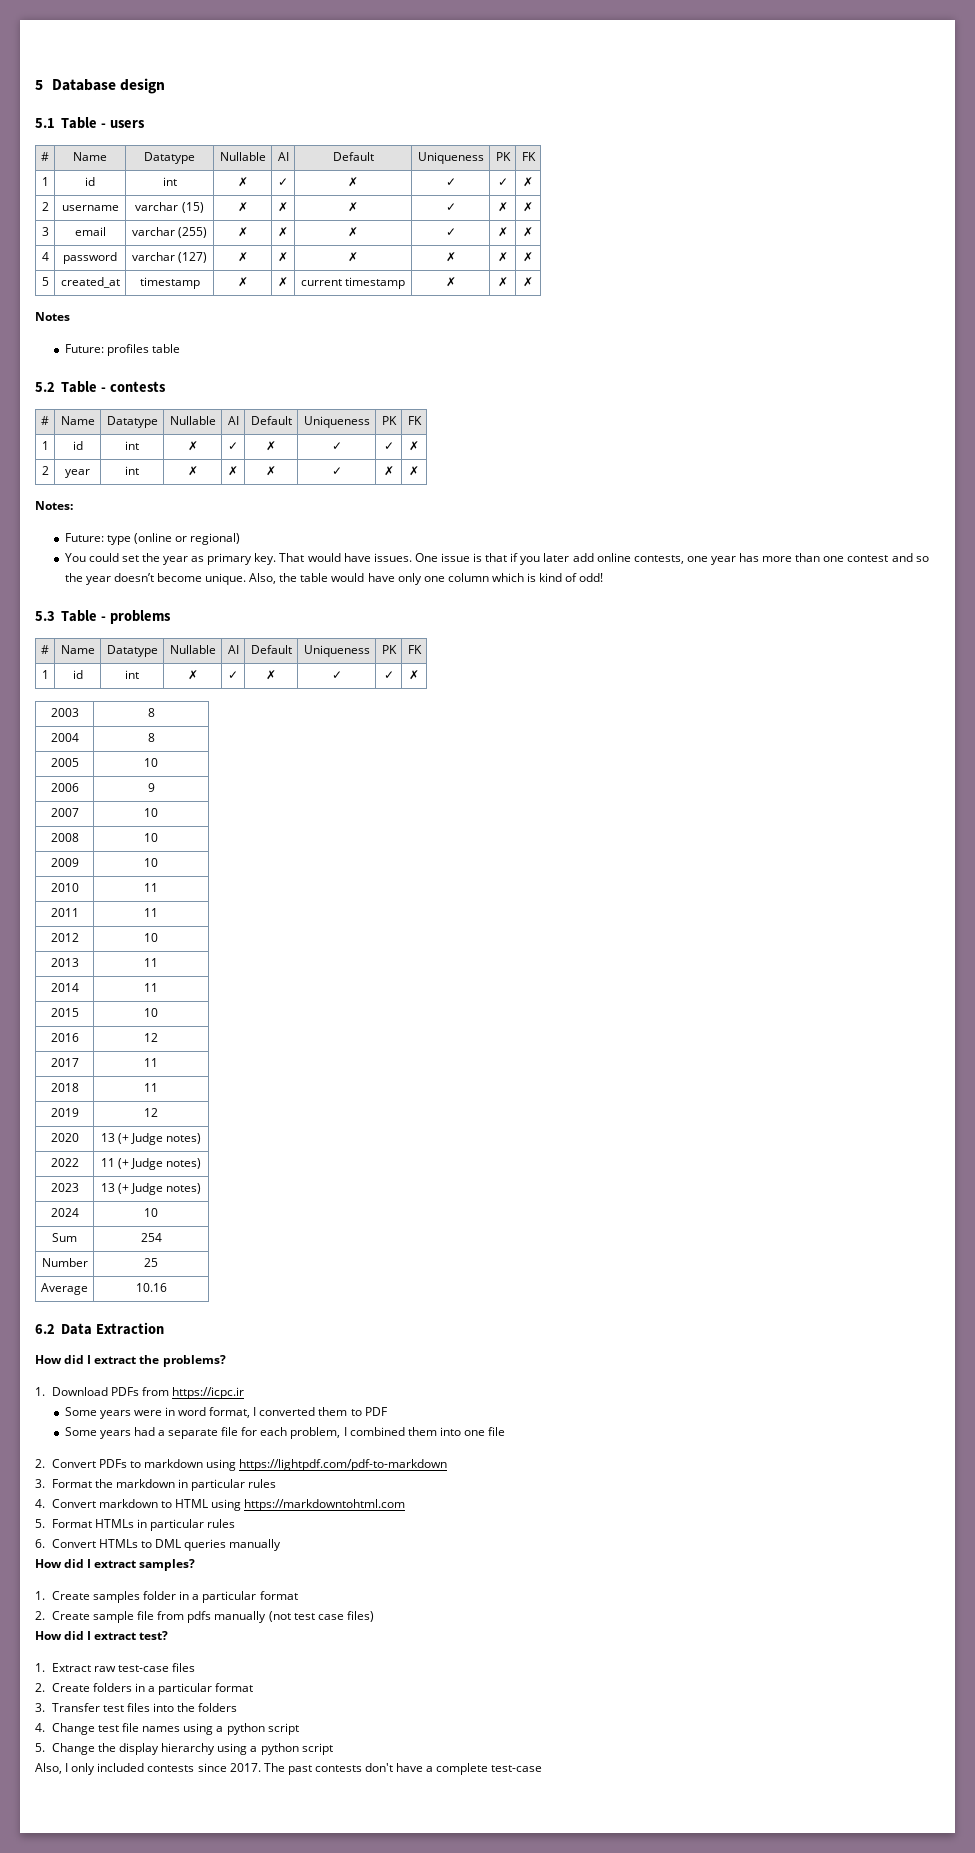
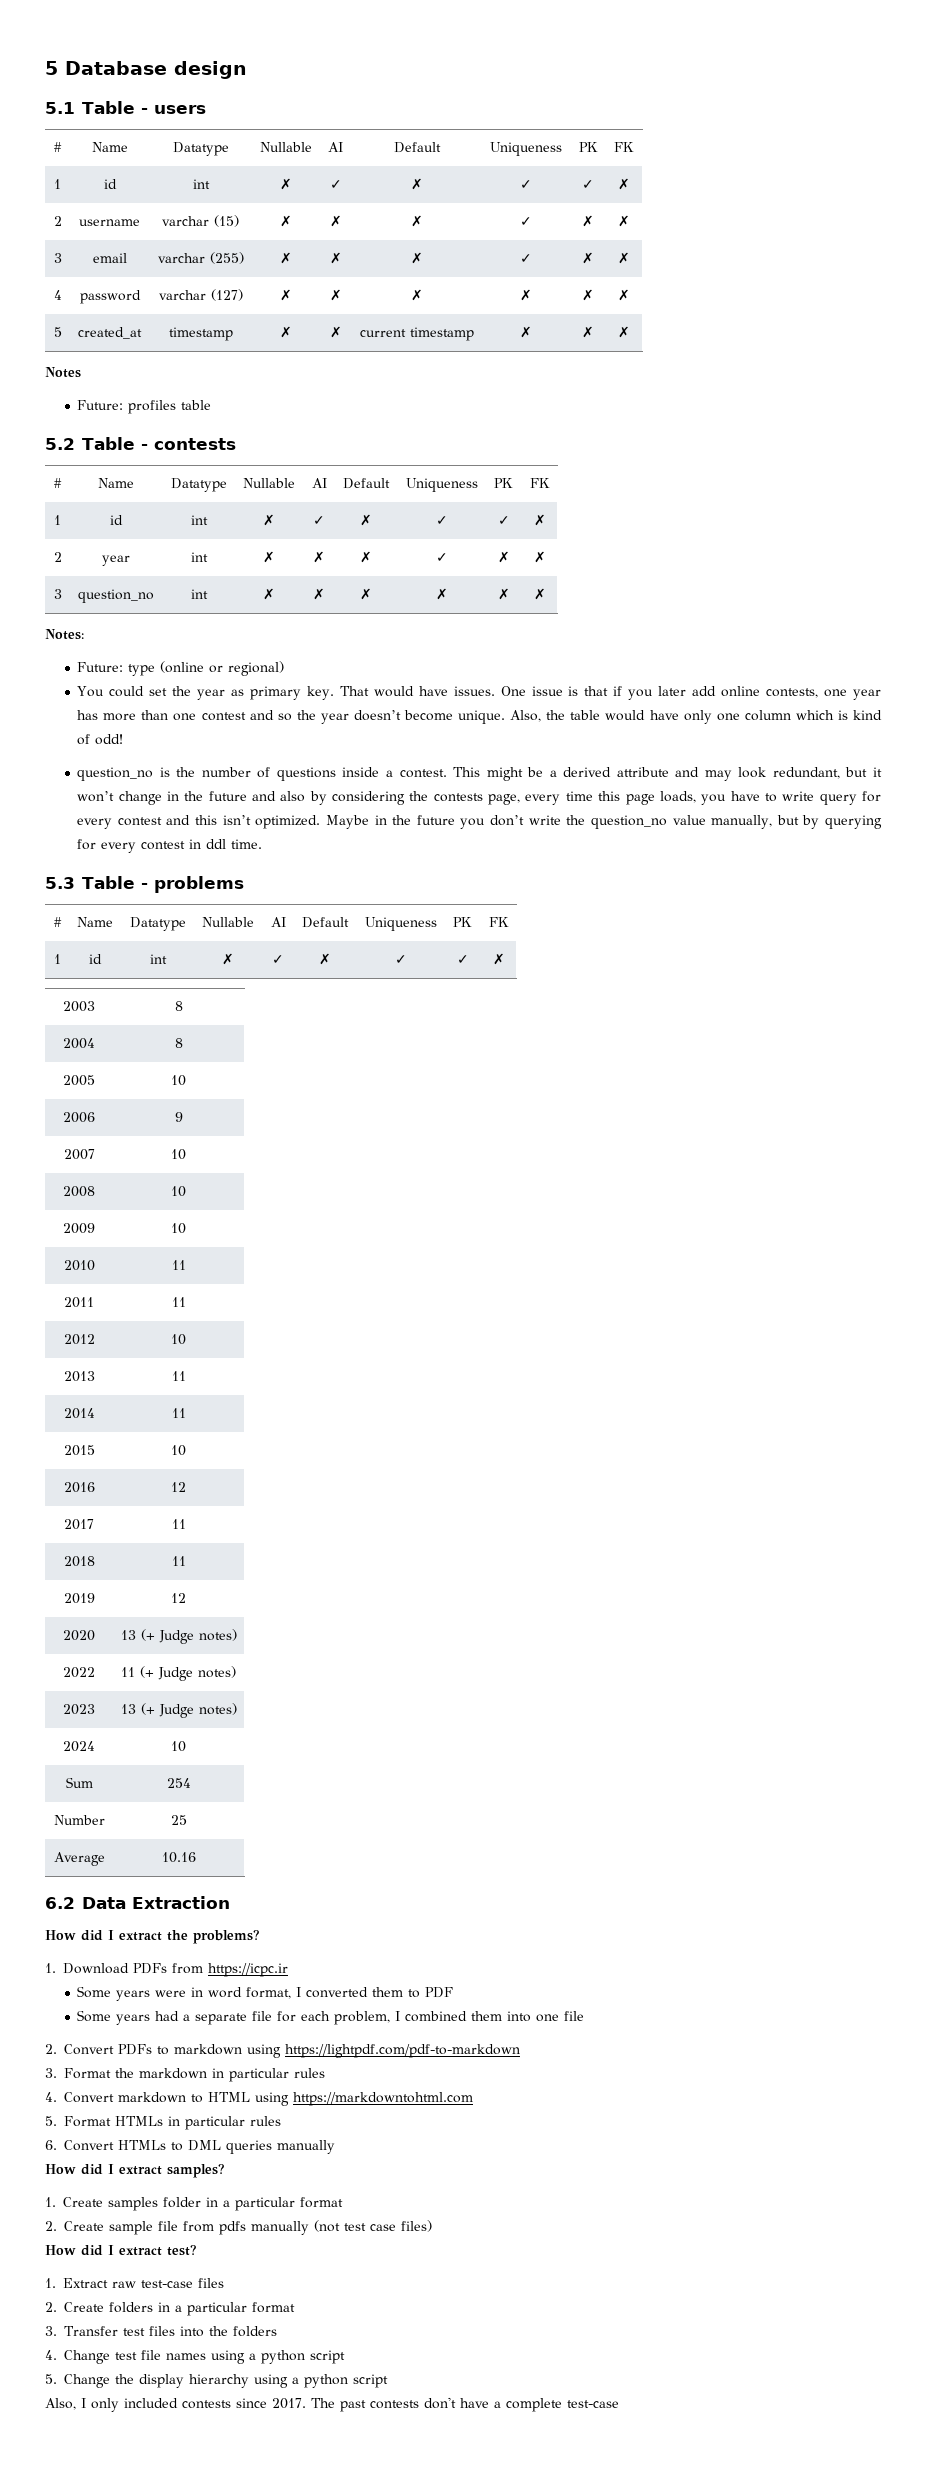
+ 3 | question_no | int | ✗ | ✗ | ✗ | ✗ | ✗ | ✗
+ question_no is the number of questions inside a contest. This might be a derived attribute and may look redundant, but it won’t change in the future and also by considering the contests page, every time this page loads, you have to write query for every contest and this isn’t optimized. Maybe in the future you don’t write the question_no value manually, but by querying for every contest in ddl time.

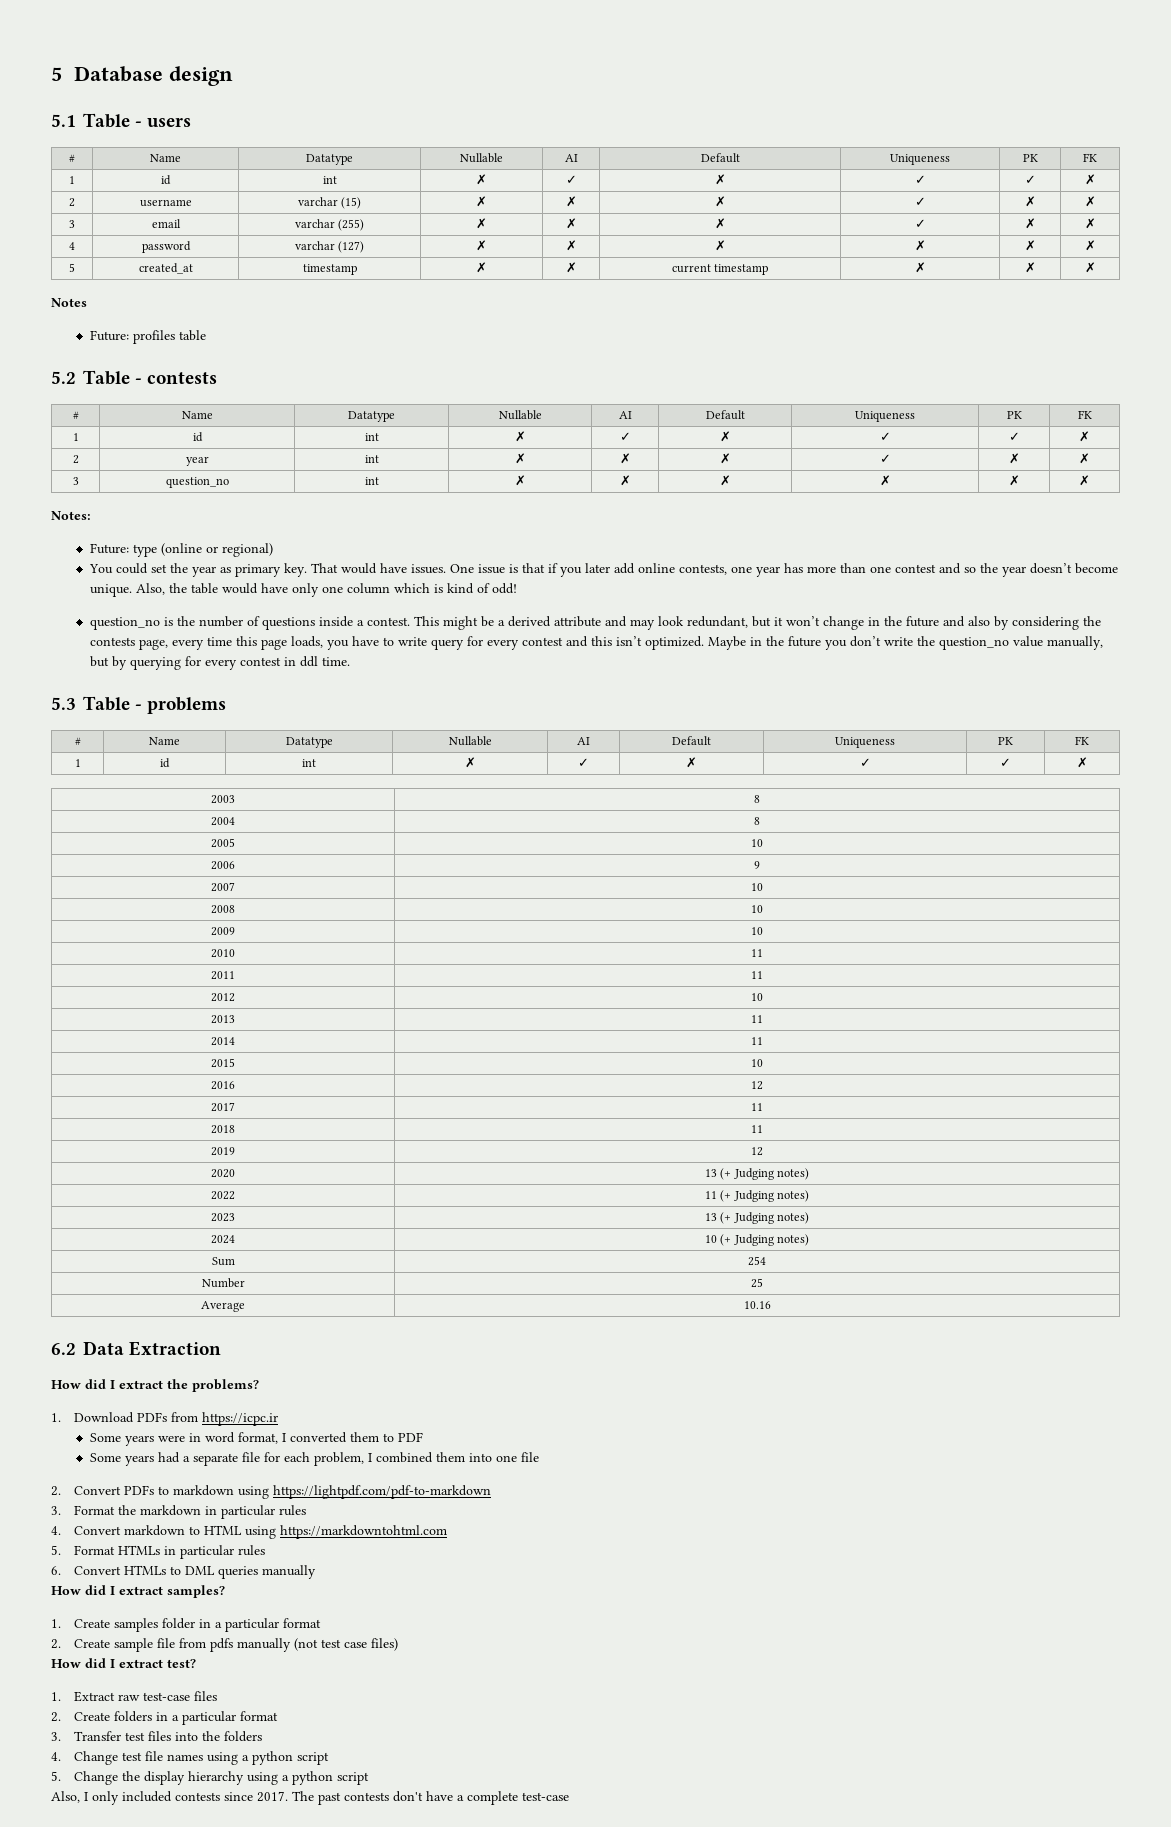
- 2020 | 13 (+ Judge notes)
+ 2020 | 13 (+ Judging notes)
- 2022 | 11 (+ Judge notes)
+ 2022 | 11 (+ Judging notes)
- 2023 | 13 (+ Judge notes)
+ 2023 | 13 (+ Judging notes)
- 2024 | 10
+ 2024 | 10 (+ Judging notes)

